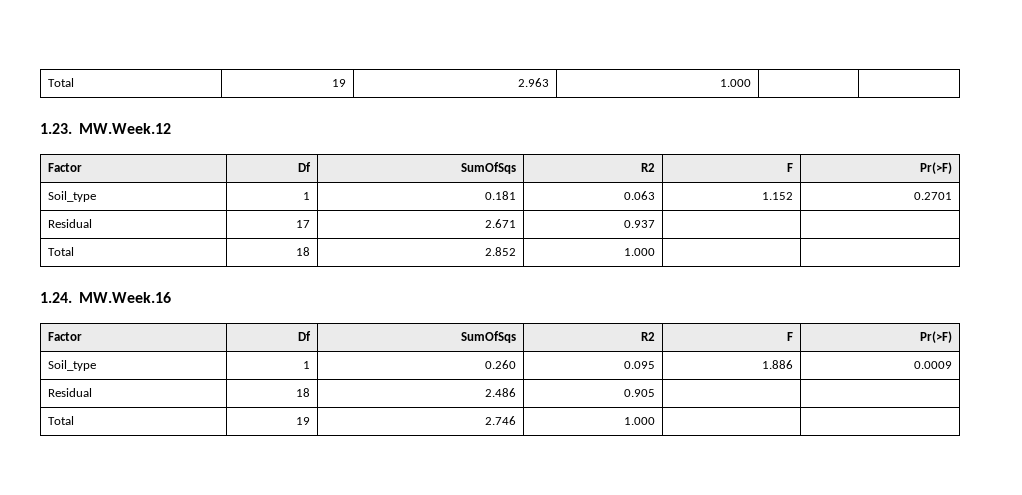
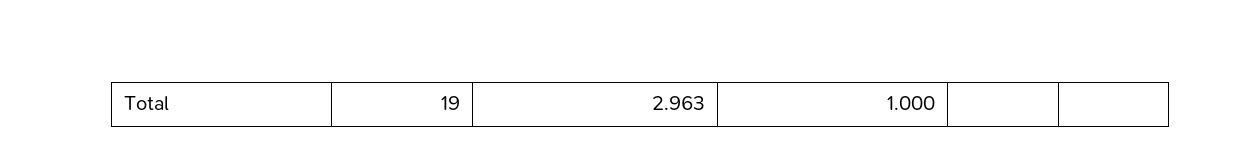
- 1.23. MW.Week.12
- Factor | Df | SumOfSqs | R2 | F | Pr(>F)
- Soil_type | 1 | 0.181 | 0.063 | 1.152 | 0.2701
- Residual | 17 | 2.671 | 0.937 | |
- Total | 18 | 2.852 | 1.000 | |
- 1.24. MW.Week.16
- Factor | Df | SumOfSqs | R2 | F | Pr(>F)
- Soil_type | 1 | 0.260 | 0.095 | 1.886 | 0.0009
- Residual | 18 | 2.486 | 0.905 | |
- Total | 19 | 2.746 | 1.000 | |

